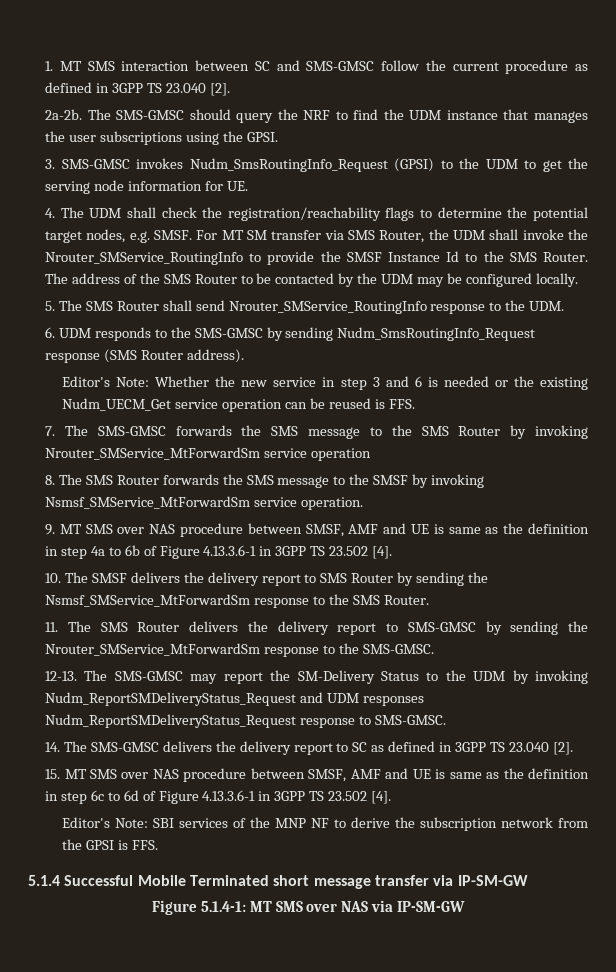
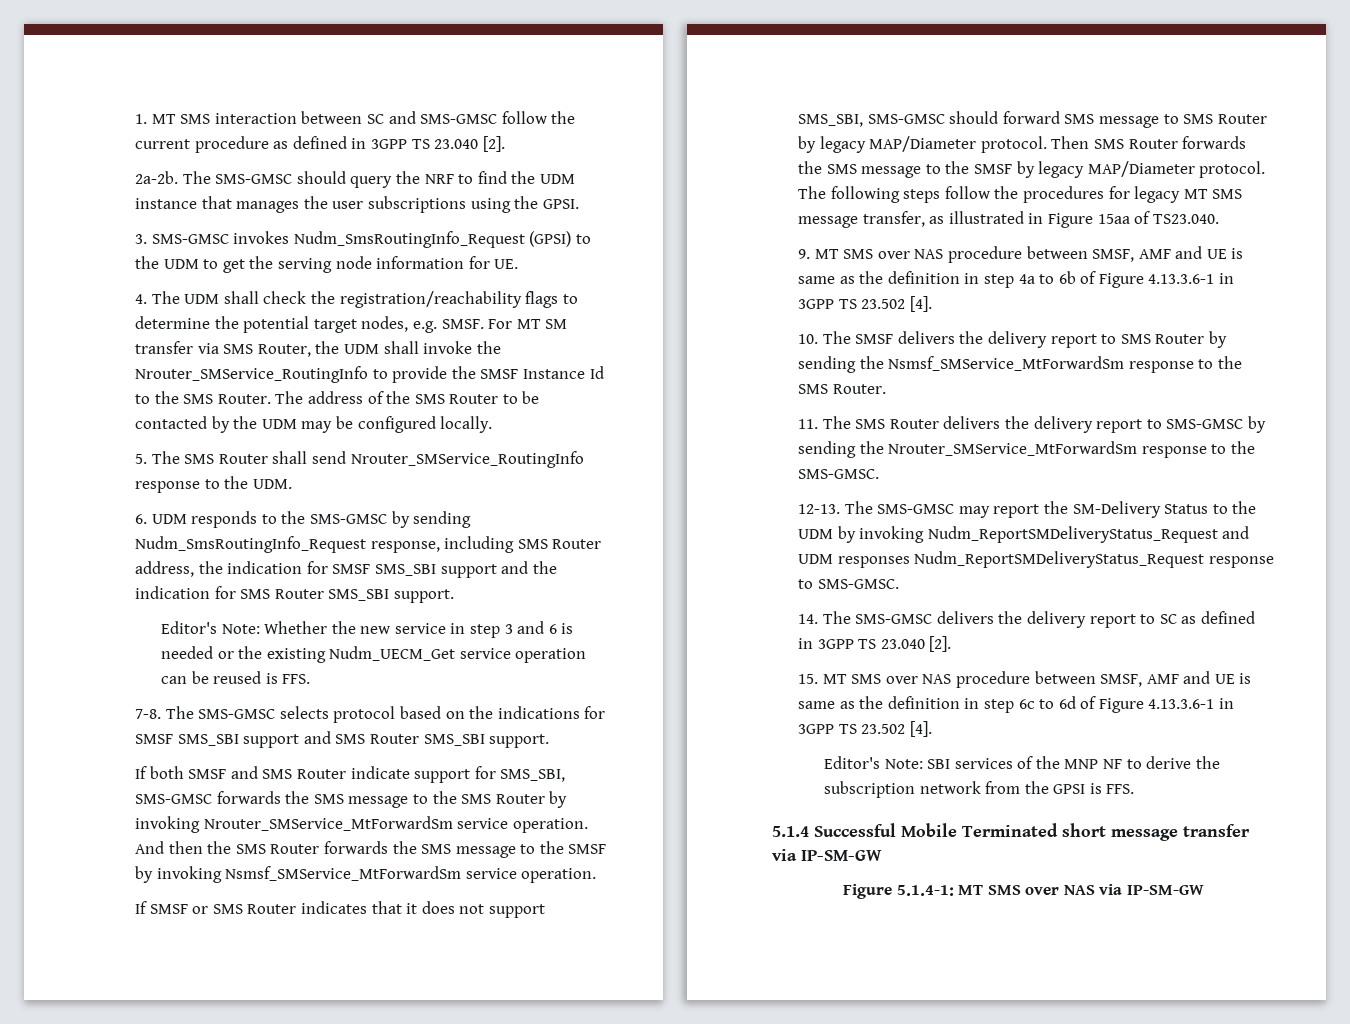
- 6. UDM responds to the SMS-GMSC by sending Nudm_SmsRoutingInfo_Request response (SMS Router address).
+ 6. UDM responds to the SMS-GMSC by sending Nudm_SmsRoutingInfo_Request response, including SMS Router address, the indication for SMSF SMS_SBI support and the indication for SMS Router SMS_SBI support.
- 7. The SMS-GMSC forwards the SMS message to the SMS Router by invoking Nrouter_SMService_MtForwardSm service operation
- 8. The SMS Router forwards the SMS message to the SMSF by invoking Nsmsf_SMService_MtForwardSm service operation.
+ 7-8. The SMS-GMSC selects protocol based on the indications for SMSF SMS_SBI support and SMS Router SMS_SBI support.
+ If both SMSF and SMS Router indicate support for SMS_SBI, SMS-GMSC forwards the SMS message to the SMS Router by invoking Nrouter_SMService_MtForwardSm service operation. And then the SMS Router forwards the SMS message to the SMSF by invoking Nsmsf_SMService_MtForwardSm service operation.
+ If SMSF or SMS Router indicates that it does not support SMS_SBI, SMS-GMSC should forward SMS message to SMS Router by legacy MAP/Diameter protocol. Then SMS Router forwards the SMS message to the SMSF by legacy MAP/Diameter protocol. The following steps follow the procedures for legacy MT SMS message transfer, as illustrated in Figure 15aa of TS23.040.

